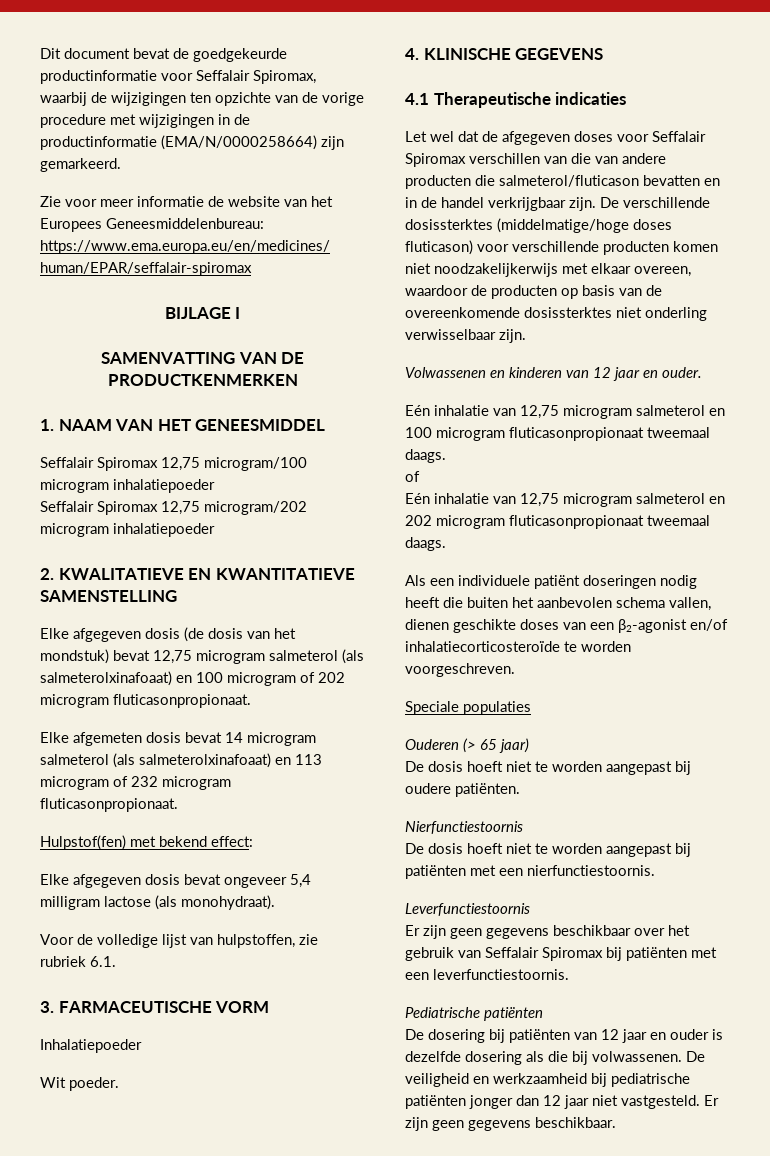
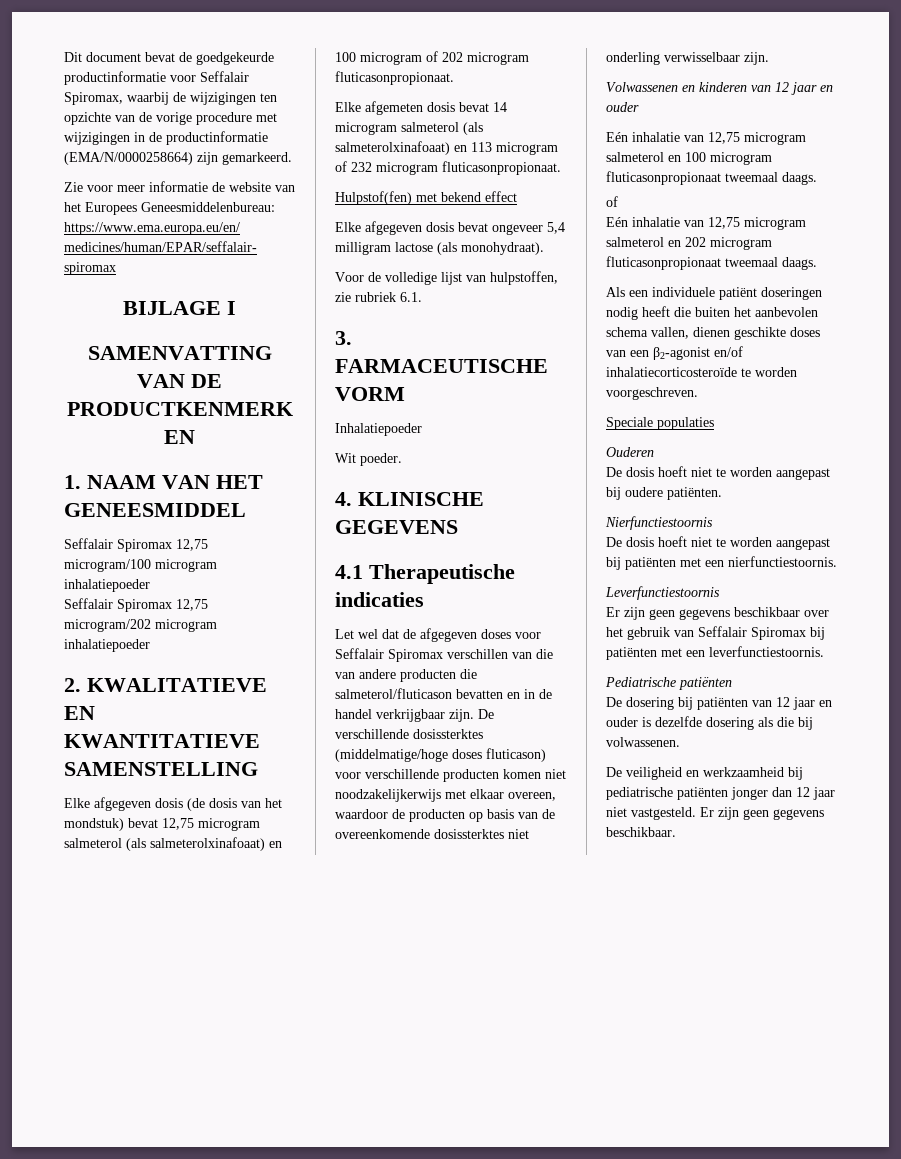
- Hulpstof(fen) met bekend effect:
+ Hulpstof(fen) met bekend effect
- Volwassenen en kinderen van 12 jaar en ouder.
+ Volwassenen en kinderen van 12 jaar en ouder
- Ouderen (> 65 jaar)
+ Ouderen
- De dosering bij patiënten van 12 jaar en ouder is dezelfde dosering als die bij volwassenen. De veiligheid en werkzaamheid bij pediatrische patiënten jonger dan 12 jaar niet vastgesteld.
+ De dosering bij patiënten van 12 jaar en ouder is dezelfde dosering als die bij volwassenen.
+ De veiligheid en werkzaamheid bij pediatrische patiënten jonger dan 12 jaar niet vastgesteld.

